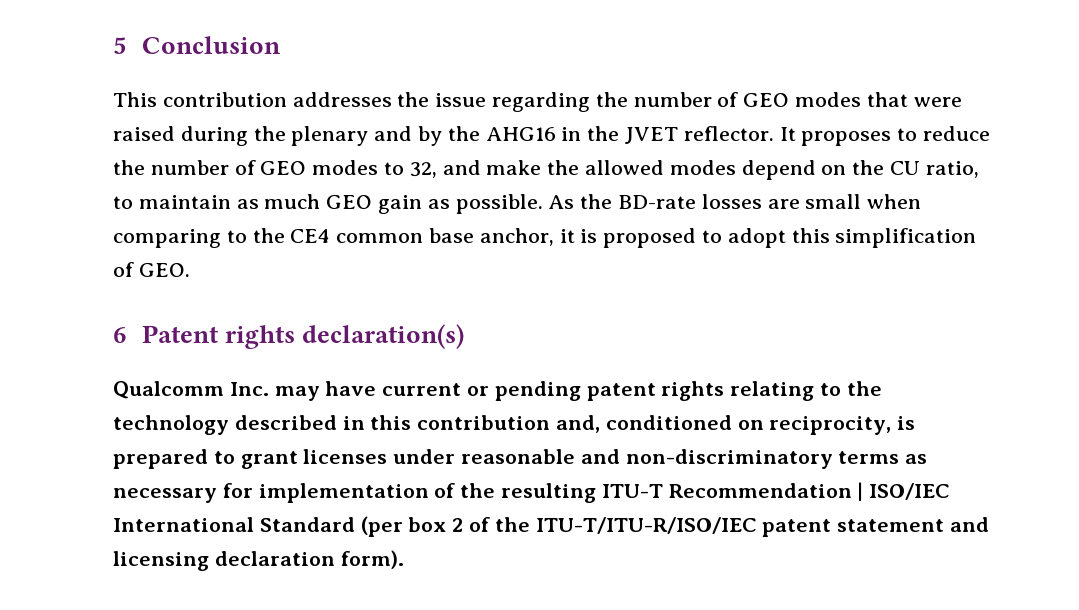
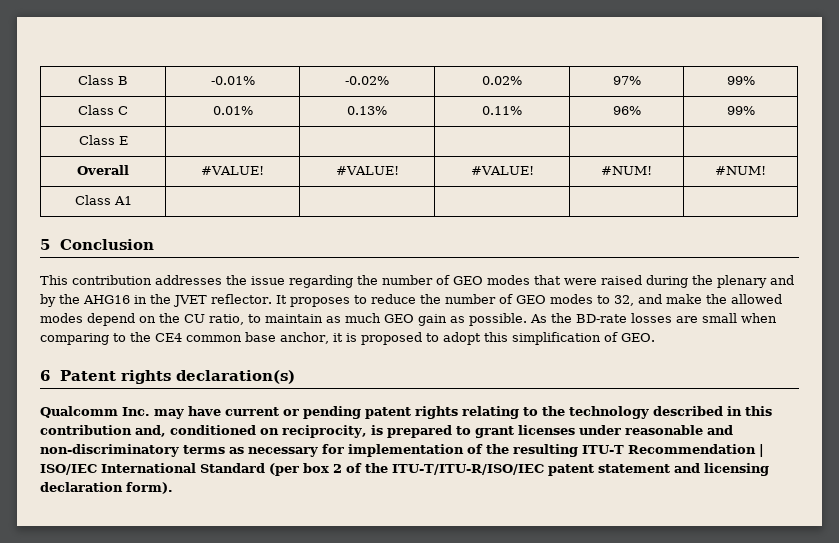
+ Class B | -0.01% | -0.02% | 0.02% | 97% | 99%
+ Class C | 0.01% | 0.13% | 0.11% | 96% | 99%
+ Class E | | | | |
+ Overall | #VALUE! | #VALUE! | #VALUE! | #NUM! | #NUM!
+ Class A1 | | | | |

